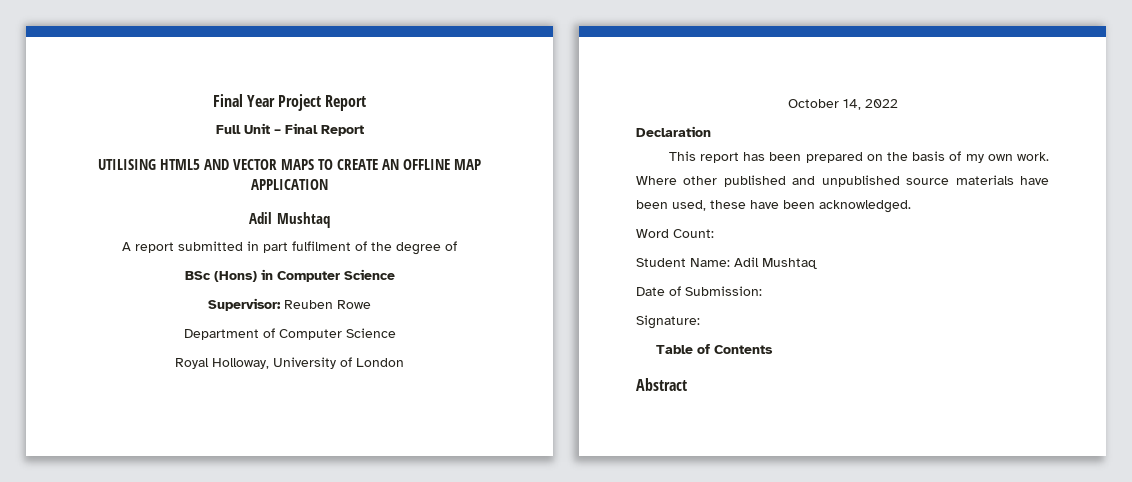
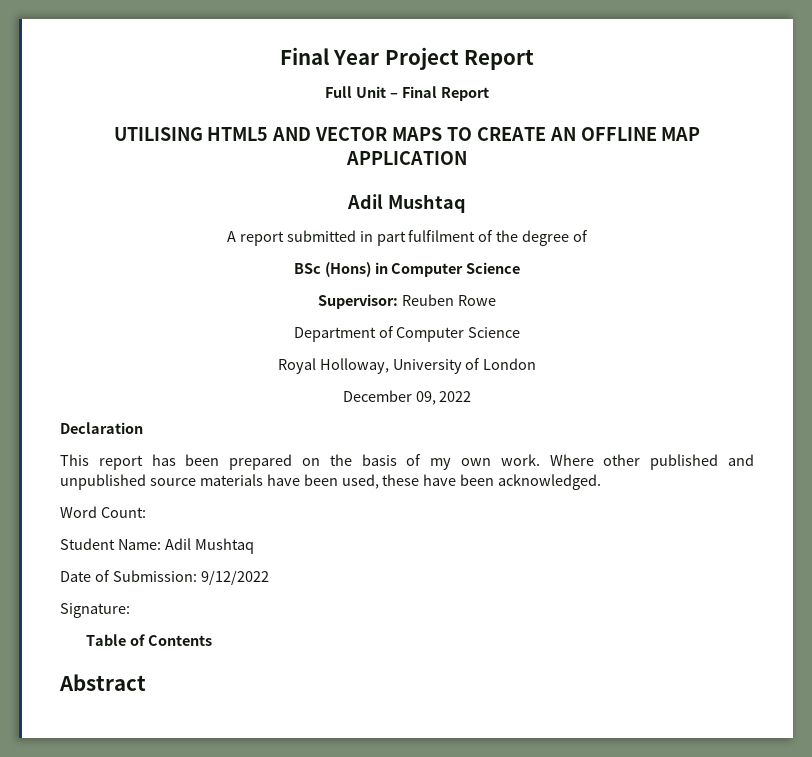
- October 14, 2022
+ December 09, 2022
- Date of Submission:
+ Date of Submission: 9/12/2022

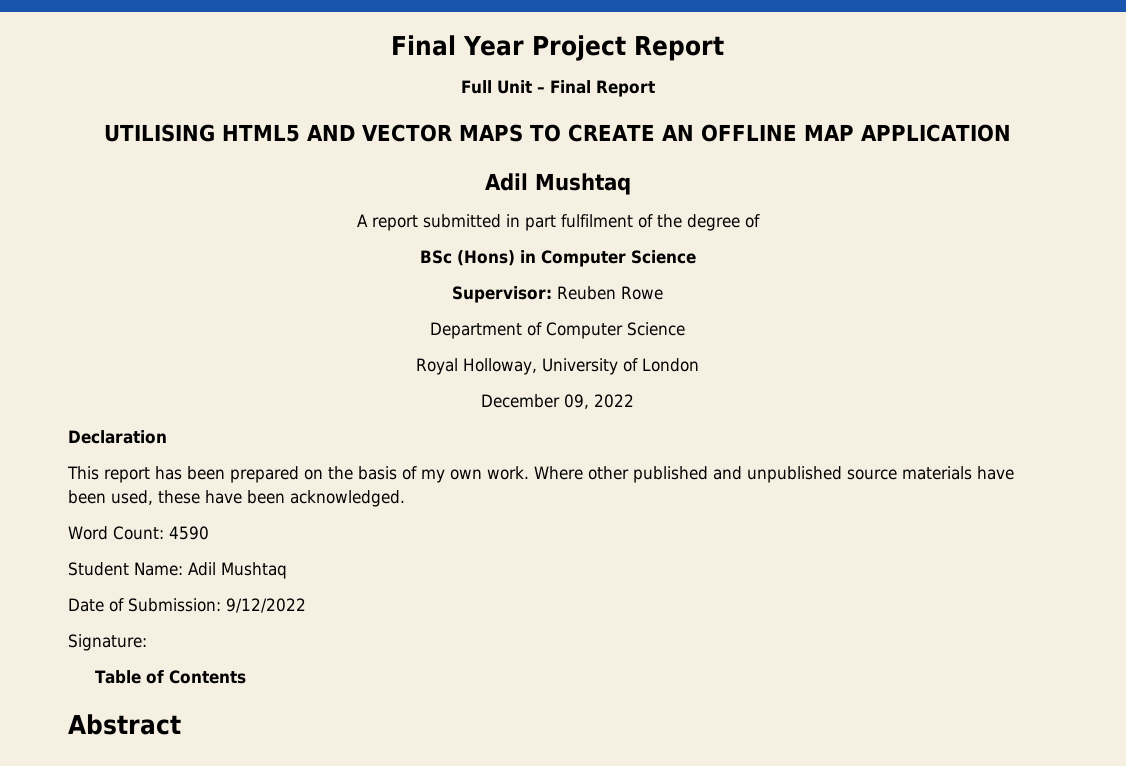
- Word Count:
+ Word Count: 4590

